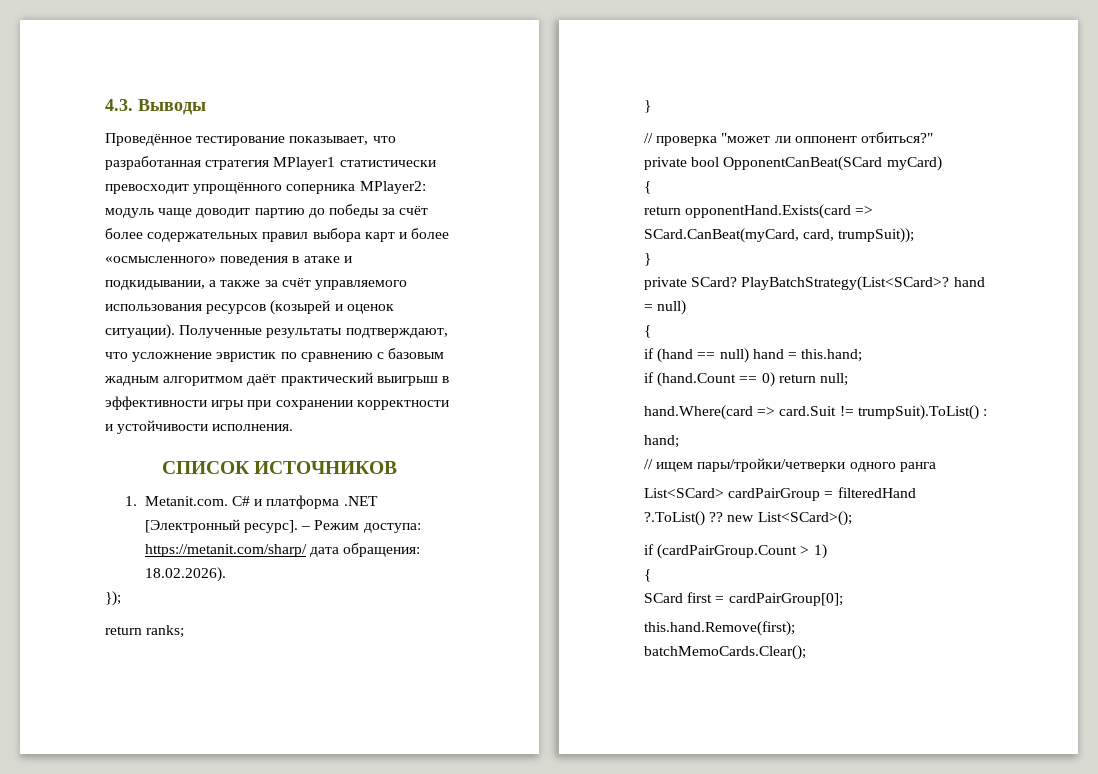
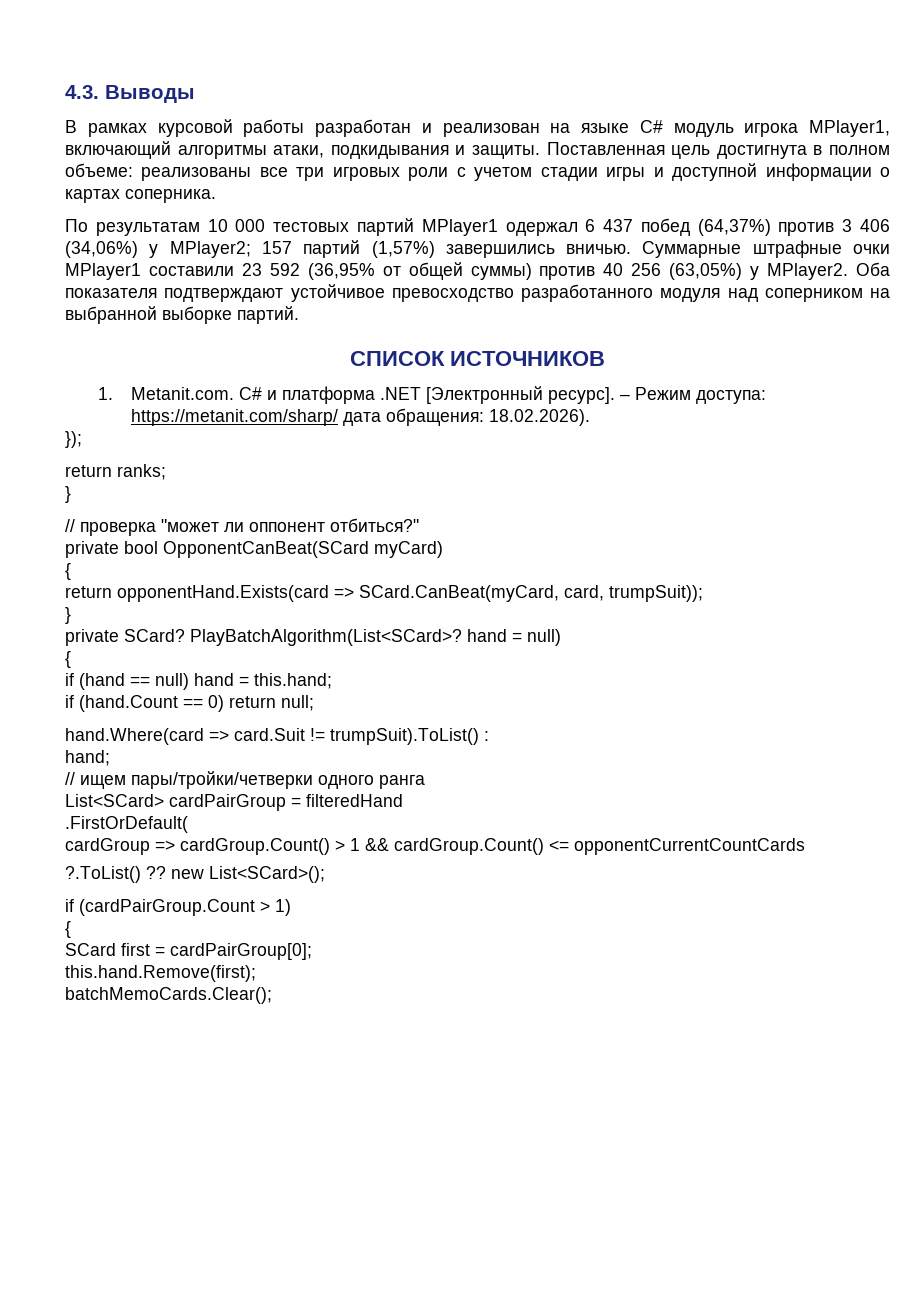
- Проведённое тестирование показывает, что разработанная стратегия MPlayer1 статистически превосходит упрощённого соперника MPlayer2: модуль чаще доводит партию до победы за счёт более содержательных правил выбора карт и более «осмысленного» поведения в атаке и подкидывании, а также за счёт управляемого использования ресурсов (козырей и оценок ситуации). Полученные результаты подтверждают, что усложнение эвристик по сравнению с базовым жадным алгоритмом даёт практический выигрыш в эффективности игры при сохранении корректности и устойчивости исполнения.
+ В рамках курсовой работы разработан и реализован на языке C# модуль игрока MPlayer1, включающий алгоритмы атаки, подкидывания и защиты. Поставленная цель достигнута в полном объеме: реализованы все три игровых роли с учетом стадии игры и доступной информации о картах соперника.
+ По результатам 10 000 тестовых партий MPlayer1 одержал 6 437 побед (64,37%) против 3 406 (34,06%) у MPlayer2; 157 партий (1,57%) завершились вничью. Суммарные штрафные очки MPlayer1 составили 23 592 (36,95% от общей суммы) против 40 256 (63,05%) у MPlayer2. Оба показателя подтверждают устойчивое превосходство разработанного модуля над соперником на выбранной выборке партий.
- PlayBatchStrategy(List<SCard>? hand = null)
+ PlayBatchAlgorithm(List<SCard>? hand = null)
+ .FirstOrDefault(
+ cardGroup => cardGroup.Count() > 1 && cardGroup.Count() <= opponentCurrentCountCards

